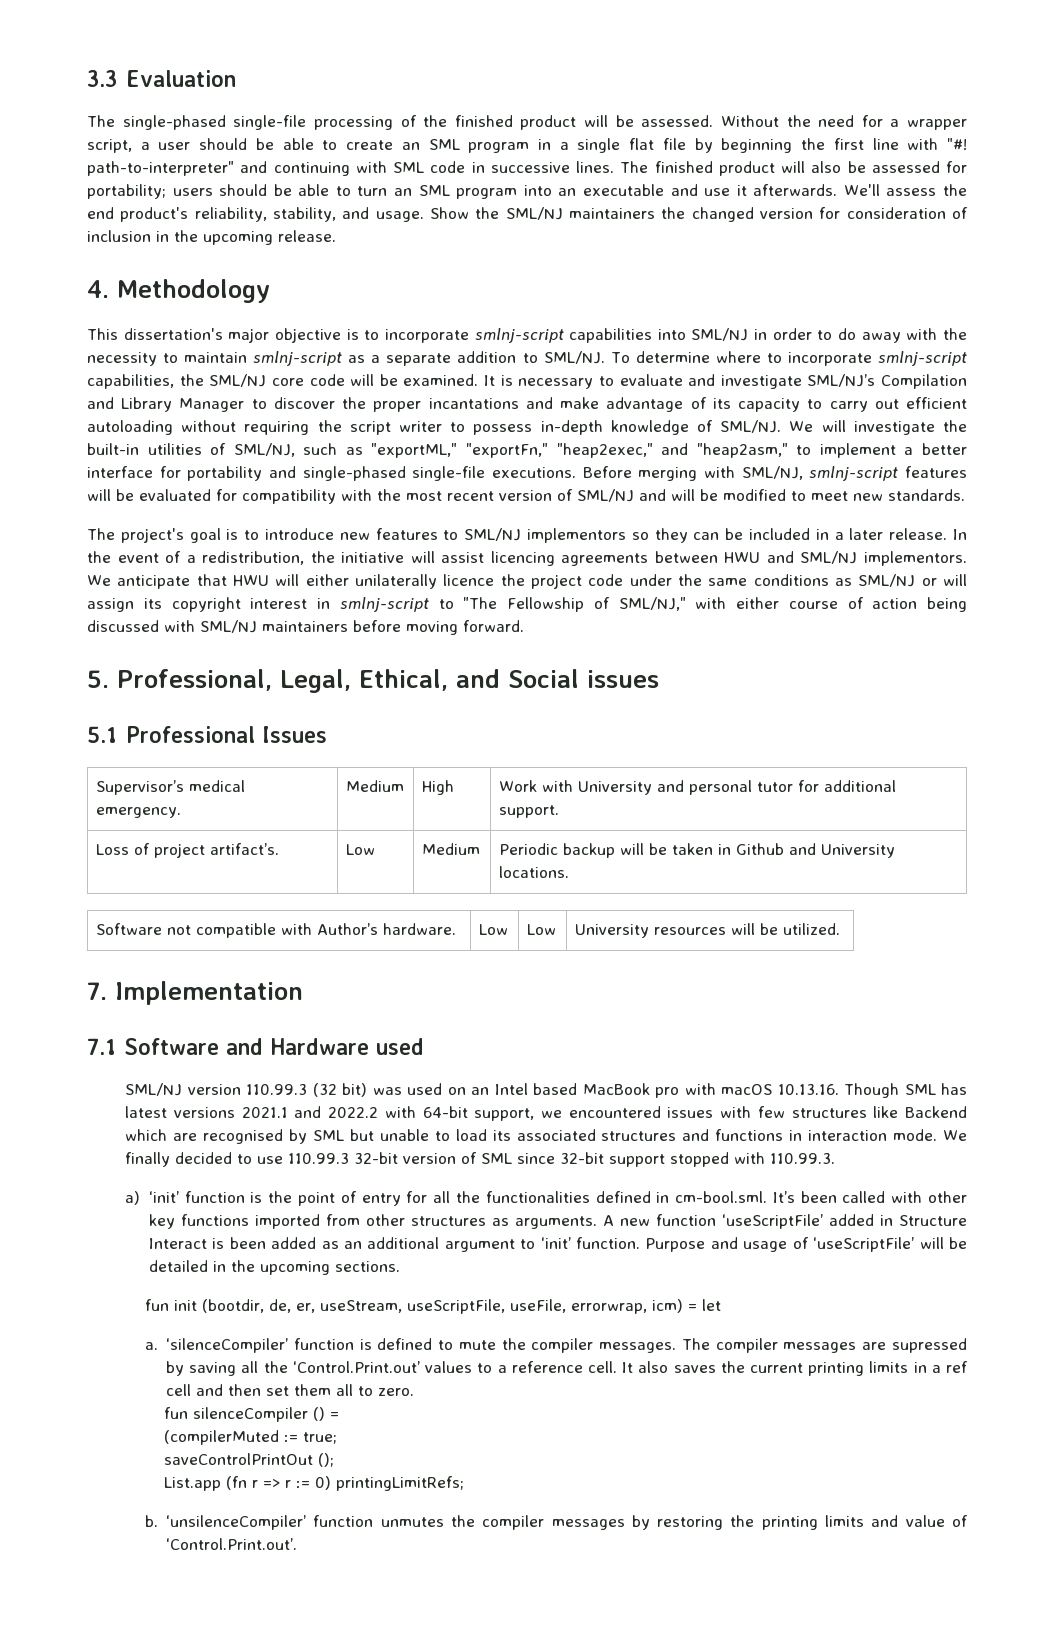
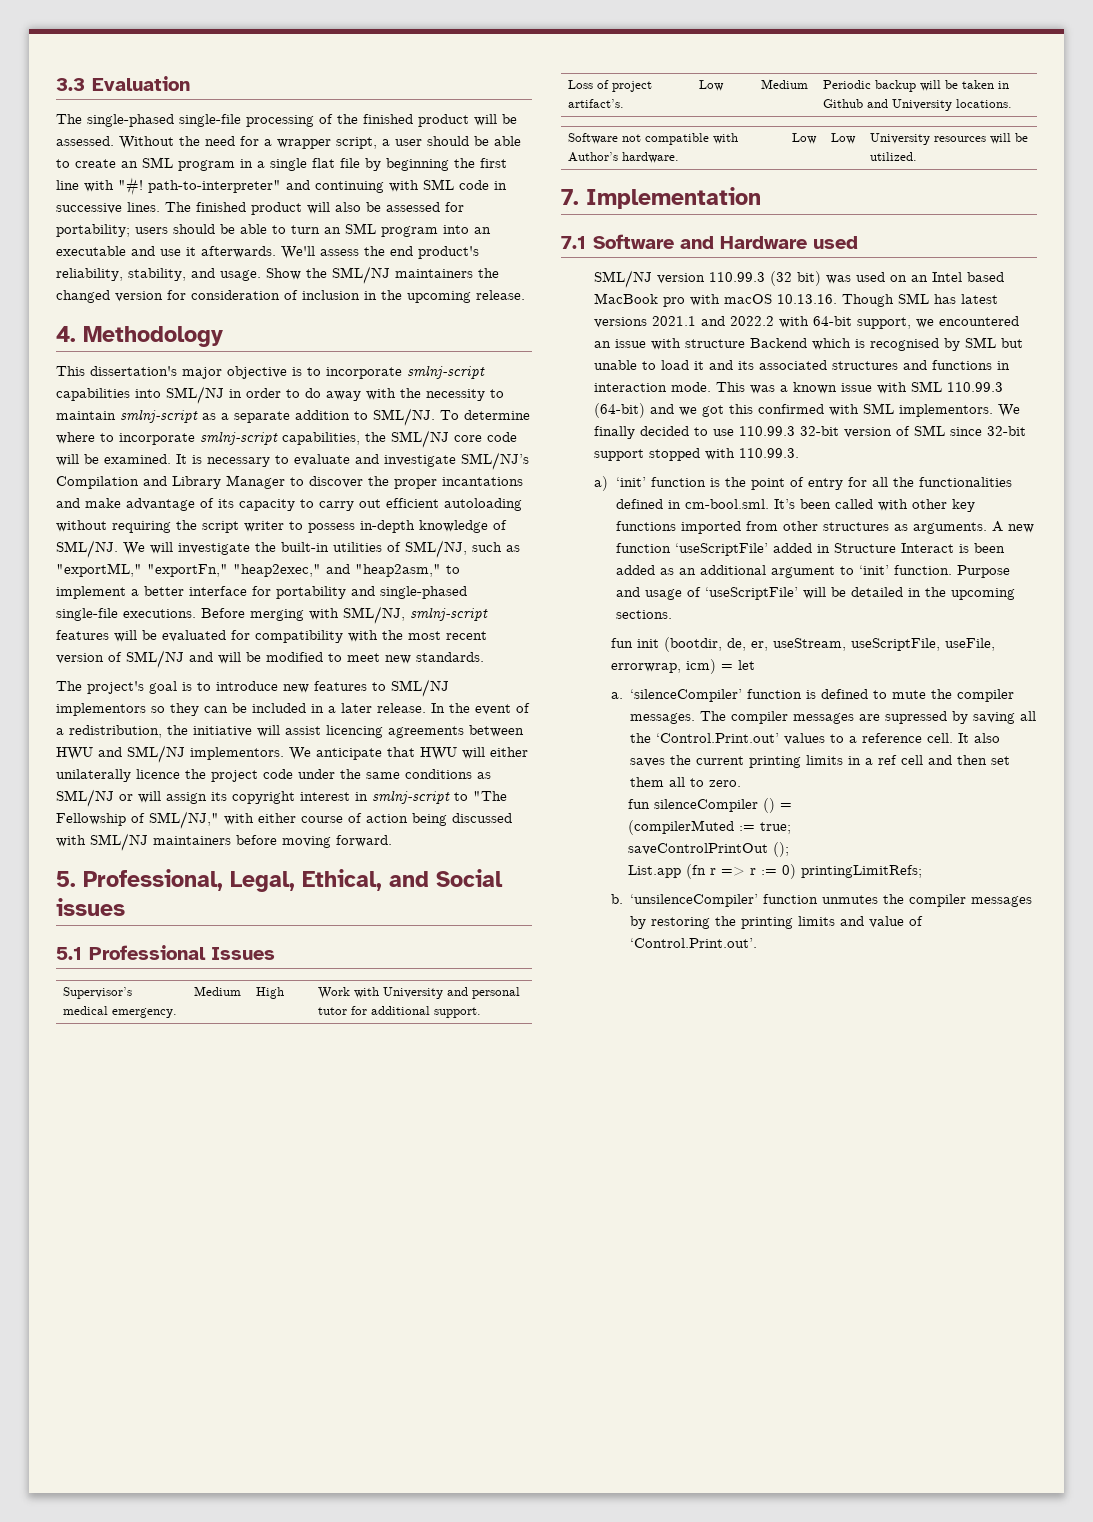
- SML/NJ version 110.99.3 (32 bit) was used on an Intel based MacBook pro with macOS 10.13.16. Though SML has latest versions 2021.1 and 2022.2 with 64-bit support, we encountered issues with few structures like Backend which are recognised by SML but unable to load its associated structures and functions in interaction mode.
+ SML/NJ version 110.99.3 (32 bit) was used on an Intel based MacBook pro with macOS 10.13.16. Though SML has latest versions 2021.1 and 2022.2 with 64-bit support, we encountered an issue with structure Backend which is recognised by SML but unable to load it and its associated structures and functions in interaction mode.
+ This was a known issue with SML 110.99.3 (64-bit) and we got this confirmed with SML implementors.

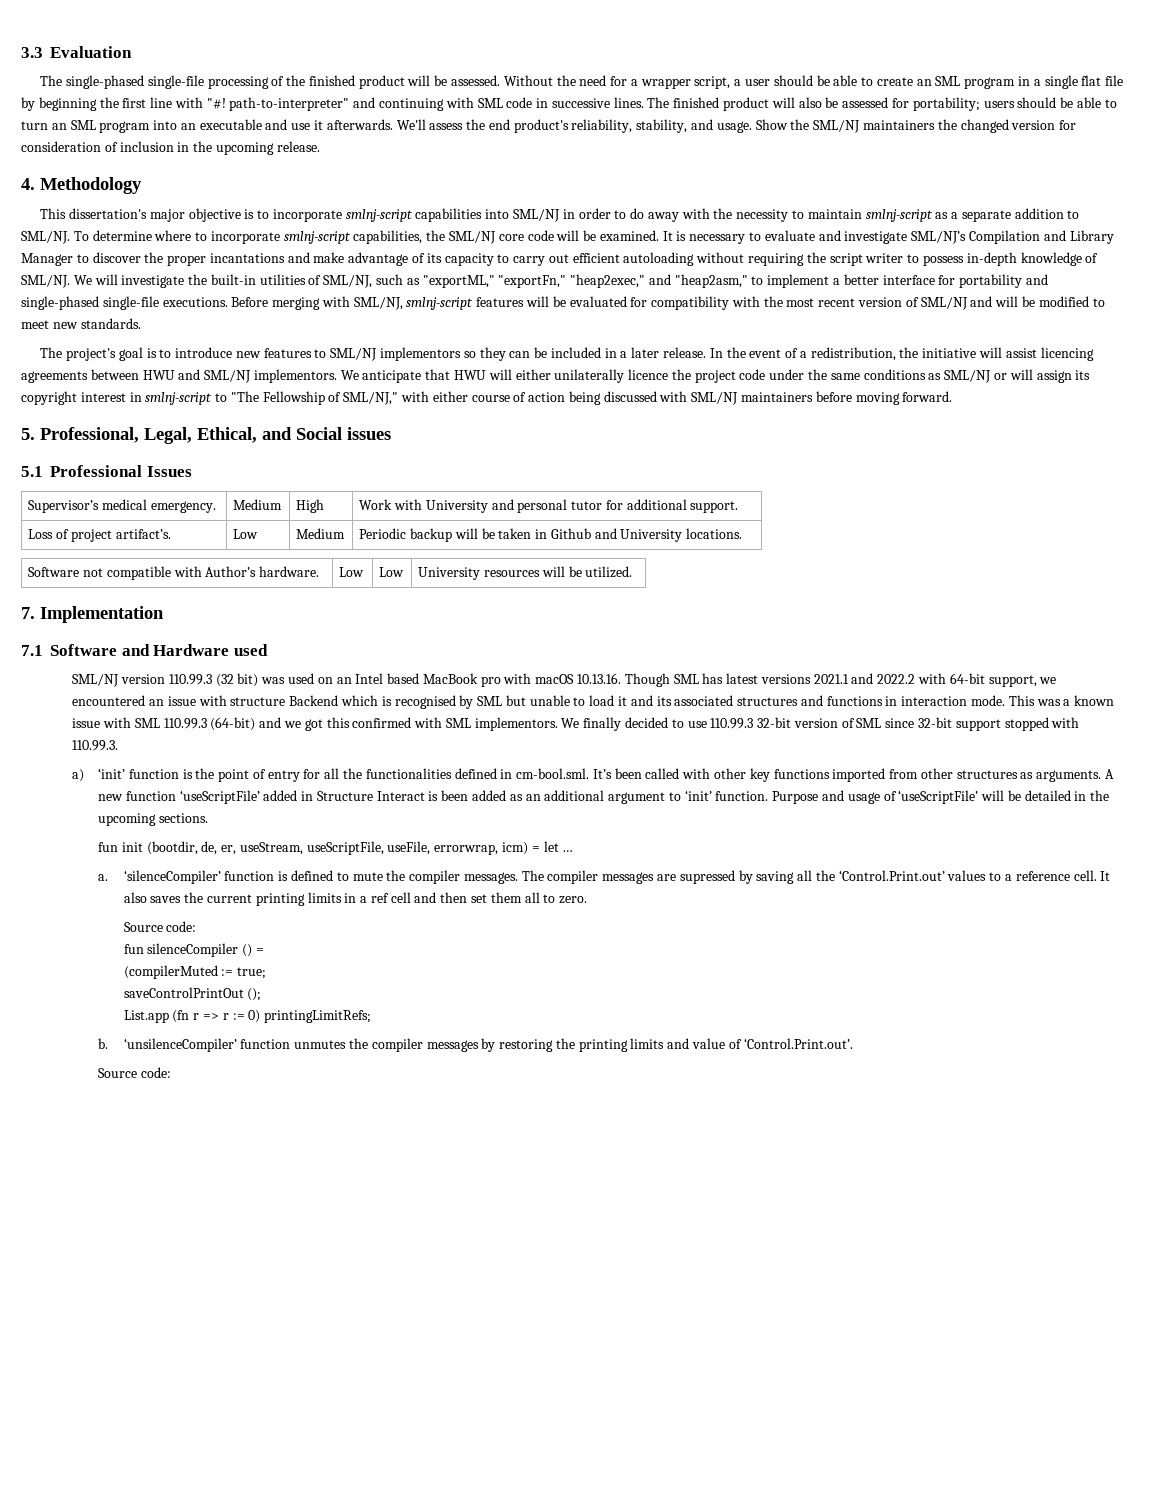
- fun init (bootdir, de, er, useStream, useScriptFile, useFile, errorwrap, icm) = let
+ fun init (bootdir, de, er, useStream, useScriptFile, useFile, errorwrap, icm) = let …
  It also saves the current printing limits in a ref cell and then set them all to zero.
+ Source code:
  ‘unsilenceCompiler’ function unmutes the compiler messages by restoring the printing limits and value of ‘Control.Print.out’.
+ Source code:

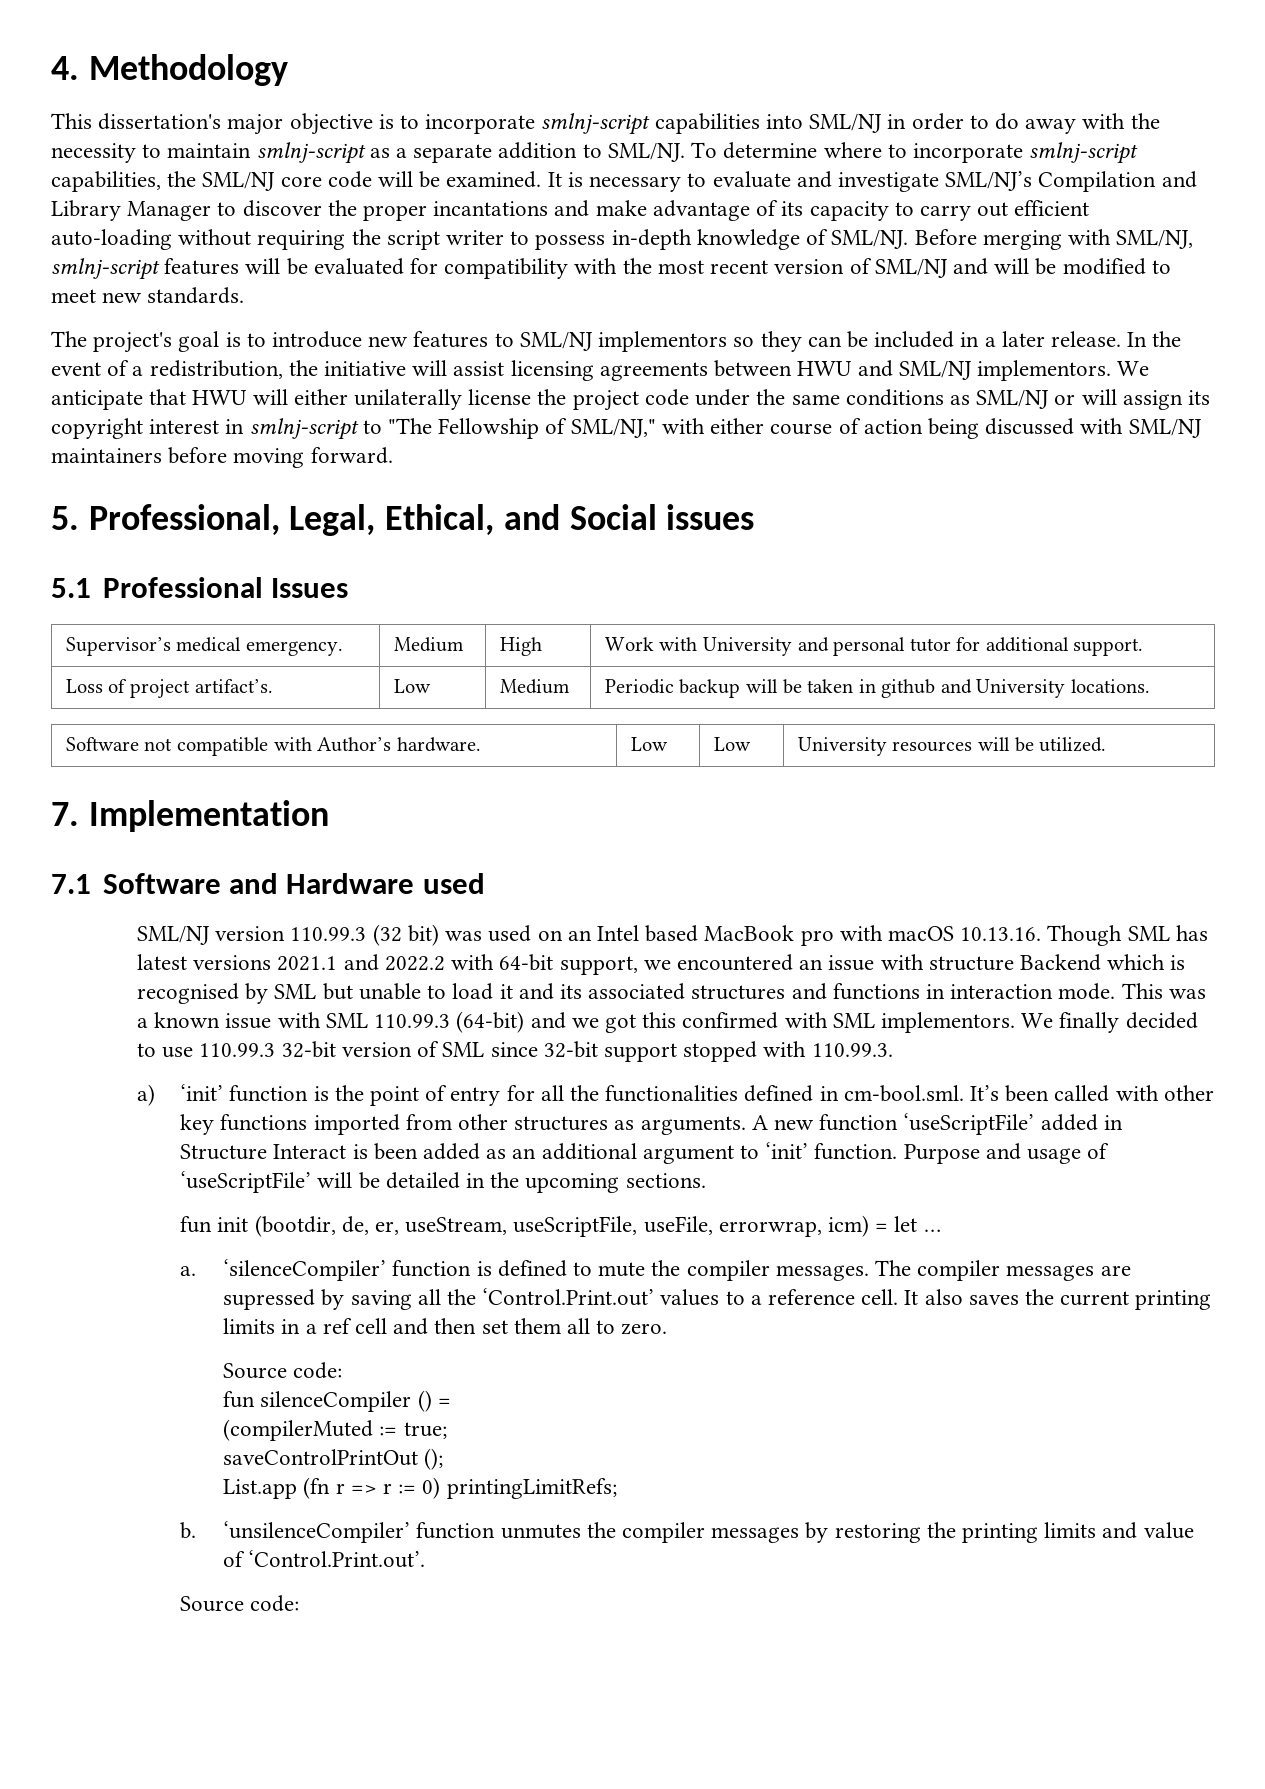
- 3.3 Evaluation
- The single-phased single-file processing of the finished product will be assessed. Without the need for a wrapper script, a user should be able to create an SML program in a single flat file by beginning the first line with "#! path-to-interpreter" and continuing with SML code in successive lines. The finished product will also be assessed for portability; users should be able to turn an SML program into an executable and use it afterwards. We'll assess the end product's reliability, stability, and usage. Show the SML/NJ maintainers the changed version for consideration of inclusion in the upcoming release.
- It is necessary to evaluate and investigate SML/NJ’s Compilation and Library Manager to discover the proper incantations and make advantage of its capacity to carry out efficient autoloading without requiring the script writer to possess in-depth knowledge of SML/NJ.
+ It is necessary to evaluate and investigate SML/NJ’s Compilation and Library Manager to discover the proper incantations and make advantage of its capacity to carry out efficient auto-loading without requiring the script writer to possess in-depth knowledge of SML/NJ.
- We will investigate the built-in utilities of SML/NJ, such as "exportML," "exportFn," "heap2exec," and "heap2asm," to implement a better interface for portability and single-phased single-file executions.
- In the event of a redistribution, the initiative will assist licencing agreements between HWU and SML/NJ implementors.
+ In the event of a redistribution, the initiative will assist licensing agreements between HWU and SML/NJ implementors.
- We anticipate that HWU will either unilaterally licence the project code under the same conditions as SML/NJ or will assign its copyright interest in smlnj-script to "The Fellowship of SML/NJ," with either course of action being discussed with SML/NJ maintainers before moving forward.
+ We anticipate that HWU will either unilaterally license the project code under the same conditions as SML/NJ or will assign its copyright interest in smlnj-script to "The Fellowship of SML/NJ," with either course of action being discussed with SML/NJ maintainers before moving forward.
- Loss of project artifact’s. | Low | Medium | Periodic backup will be taken in Github and University locations.
+ Loss of project artifact’s. | Low | Medium | Periodic backup will be taken in github and University locations.

